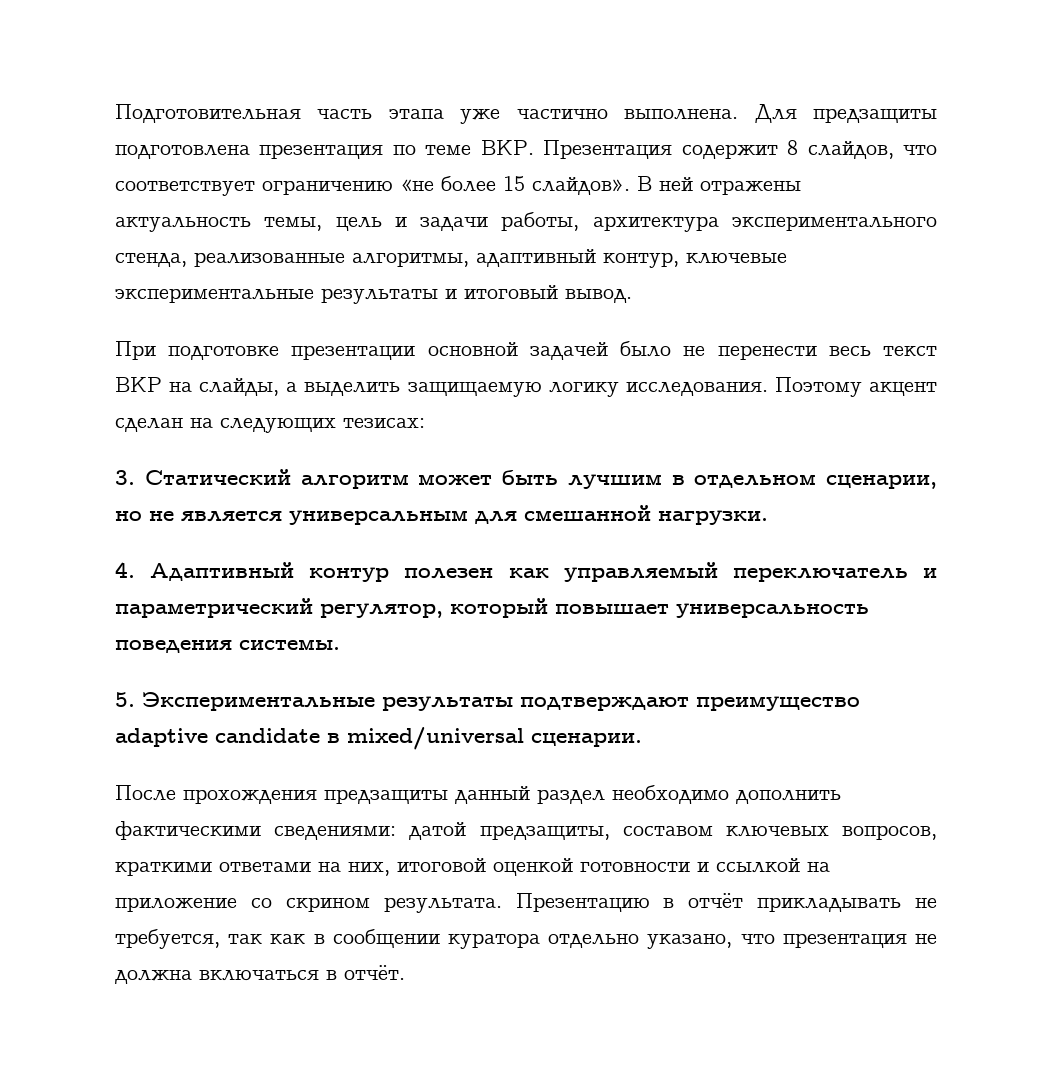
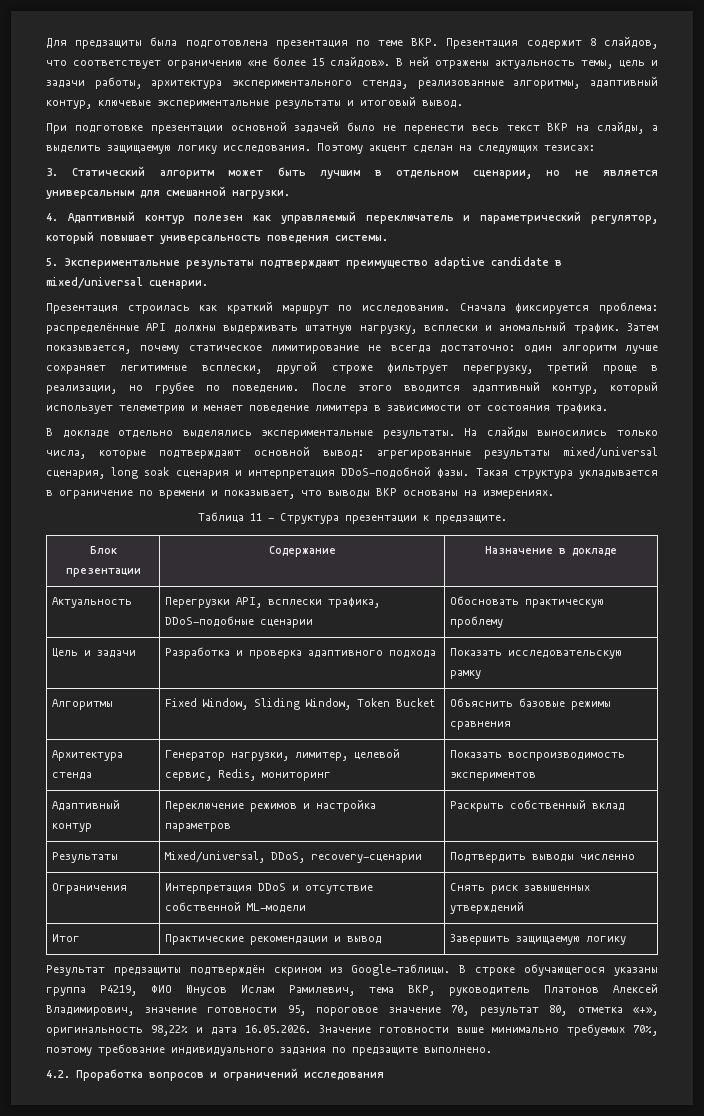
- Подготовительная часть этапа уже частично выполнена. Для предзащиты подготовлена презентация по теме ВКР. Презентация содержит 8 слайдов, что соответствует ограничению «не более 15 слайдов».
+ Для предзащиты была подготовлена презентация по теме ВКР. Презентация содержит 8 слайдов, что соответствует ограничению «не более 15 слайдов».
- После прохождения предзащиты данный раздел необходимо дополнить фактическими сведениями: датой предзащиты, составом ключевых вопросов, краткими ответами на них, итоговой оценкой готовности и ссылкой на приложение со скрином результата. Презентацию в отчёт прикладывать не требуется, так как в сообщении куратора отдельно указано, что презентация не должна включаться в отчёт.
+ Презентация строилась как краткий маршрут по исследованию. Сначала фиксируется проблема: распределённые API должны выдерживать штатную нагрузку, всплески и аномальный трафик. Затем показывается, почему статическое лимитирование не всегда достаточно: один алгоритм лучше сохраняет легитимные всплески, другой строже фильтрует перегрузку, третий проще в реализации, но грубее по поведению. После этого вводится адаптивный контур, который использует телеметрию и меняет поведение лимитера в зависимости от состояния трафика.
+ В докладе отдельно выделялись экспериментальные результаты. На слайды выносились только числа, которые подтверждают основной вывод: агрегированные результаты mixed/universal сценария, long soak сценария и интерпретация DDoS-подобной фазы. Такая структура укладывается в ограничение по времени и показывает, что выводы ВКР основаны на измерениях.
+ Таблица 11 - Структура презентации к предзащите.
+ Блок презентации | Содержание | Назначение в докладе
+ Актуальность | Перегрузки API, всплески трафика, DDoS-подобные сценарии | Обосновать практическую проблему
+ Цель и задачи | Разработка и проверка адаптивного подхода | Показать исследовательскую рамку
+ Алгоритмы | Fixed Window, Sliding Window, Token Bucket | Объяснить базовые режимы сравнения
+ Архитектура стенда | Генератор нагрузки, лимитер, целевой сервис, Redis, мониторинг | Показать воспроизводимость экспериментов
+ Адаптивный контур | Переключение режимов и настройка параметров | Раскрыть собственный вклад
+ Результаты | Mixed/universal, DDoS, recovery-сценарии | Подтвердить выводы численно
+ Ограничения | Интерпретация DDoS и отсутствие собственной ML-модели | Снять риск завышенных утверждений
+ Итог | Практические рекомендации и вывод | Завершить защищаемую логику
+ Результат предзащиты подтверждён скрином из Google-таблицы. В строке обучающегося указаны группа P4219, ФИО Юнусов Ислам Рамилевич, тема ВКР, руководитель Платонов Алексей Владимирович, значение готовности 95, пороговое значение 70, результат 80, отметка «+», оригинальность 98,22% и дата 16.05.2026. Значение готовности выше минимально требуемых 70%, поэтому требование индивидуального задания по предзащите выполнено.
+ 4.2. Проработка вопросов и ограничений исследования

